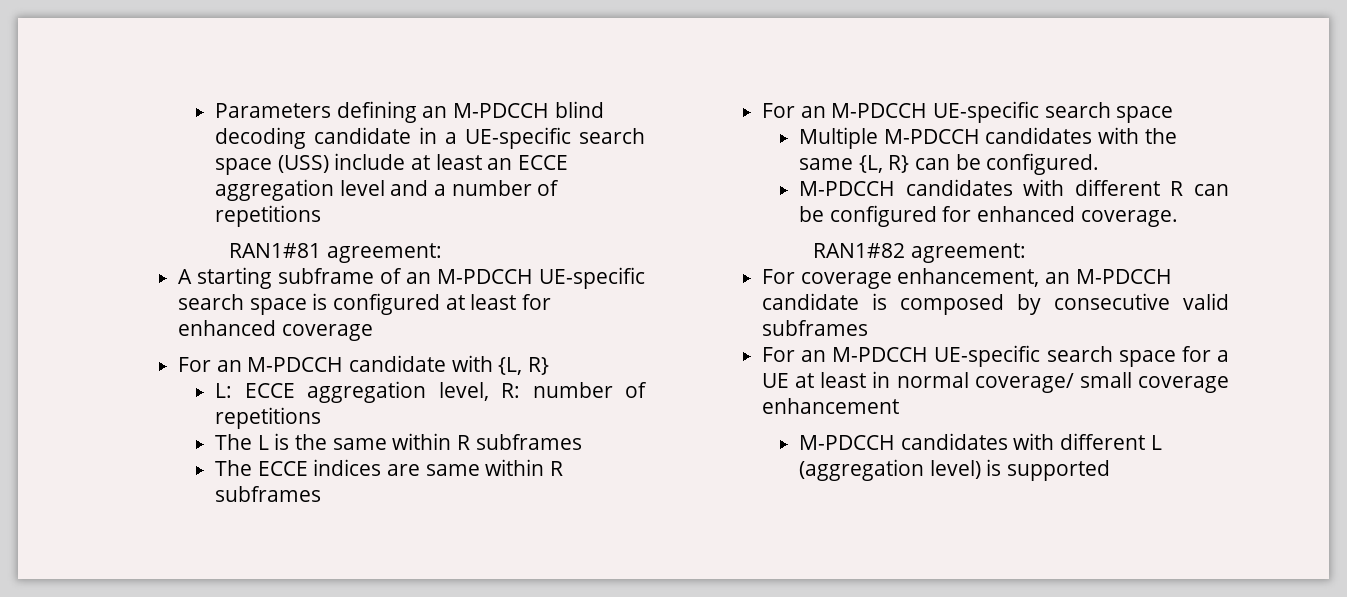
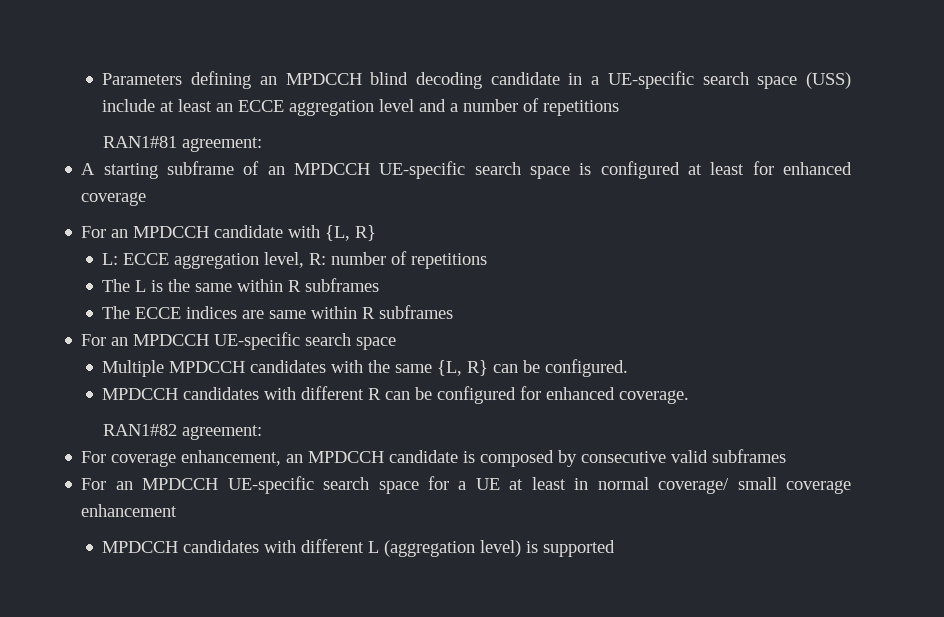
- Parameters defining an M-PDCCH blind decoding candidate in a UE-specific search space (USS) include at least an ECCE aggregation level and a number of repetitions
+ Parameters defining an MPDCCH blind decoding candidate in a UE-specific search space (USS) include at least an ECCE aggregation level and a number of repetitions
- A starting subframe of an M-PDCCH UE-specific search space is configured at least for enhanced coverage
+ A starting subframe of an MPDCCH UE-specific search space is configured at least for enhanced coverage
- For an M-PDCCH candidate with {L, R}
+ For an MPDCCH candidate with {L, R}
  The ECCE indices are same within R subframes
- For an M-PDCCH UE-specific search space
+ For an MPDCCH UE-specific search space
- Multiple M-PDCCH candidates with the same {L, R} can be configured.
+ Multiple MPDCCH candidates with the same {L, R} can be configured.
- M-PDCCH candidates with different R can be configured for enhanced coverage.
+ MPDCCH candidates with different R can be configured for enhanced coverage.
- For coverage enhancement, an M-PDCCH candidate is composed by consecutive valid subframes
+ For coverage enhancement, an MPDCCH candidate is composed by consecutive valid subframes
- For an M-PDCCH UE-specific search space for a UE at least in normal coverage/ small coverage enhancement
+ For an MPDCCH UE-specific search space for a UE at least in normal coverage/ small coverage enhancement
- M-PDCCH candidates with different L (aggregation level) is supported
+ MPDCCH candidates with different L (aggregation level) is supported

